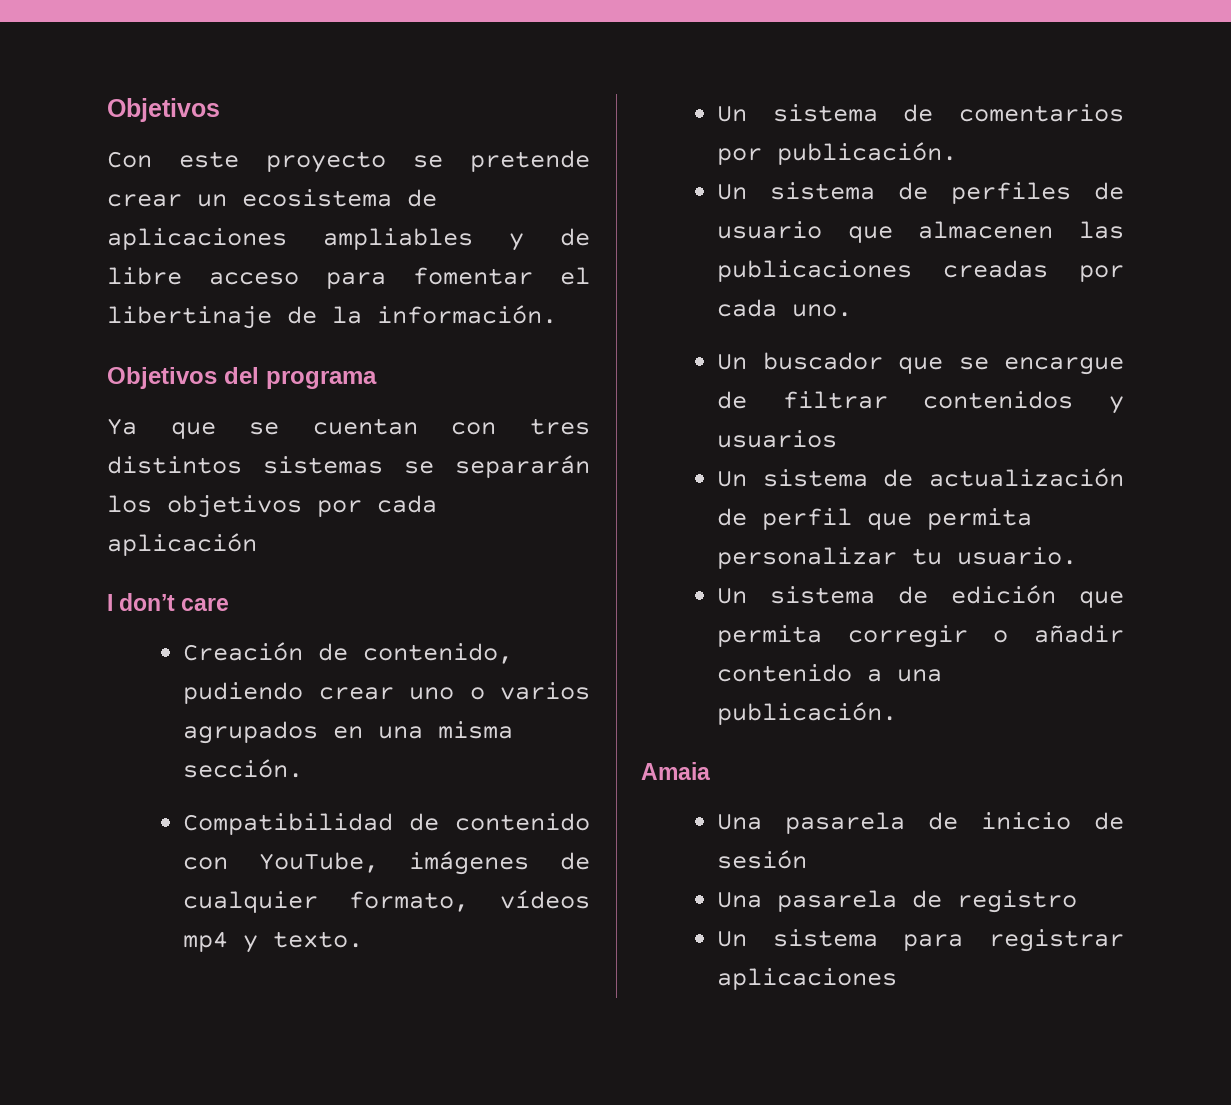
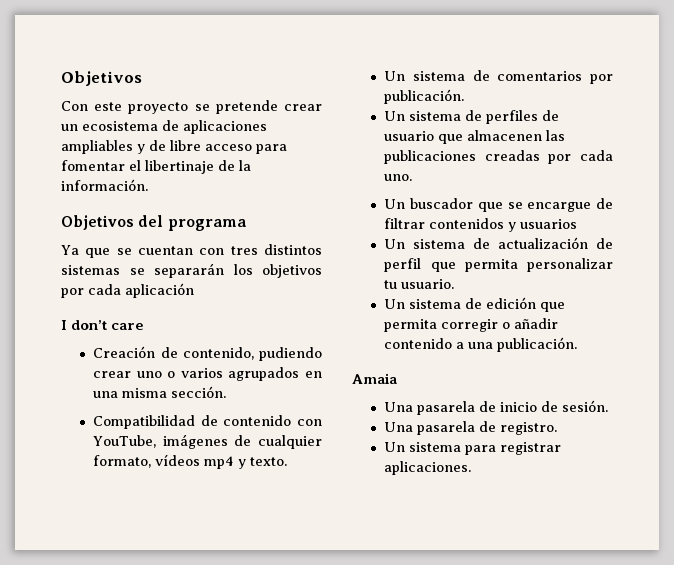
- Una pasarela de inicio de sesión
- Una pasarela de registro
+ Una pasarela de inicio de sesión.
+ Una pasarela de registro.
- Un sistema para registrar aplicaciones
+ Un sistema para registrar aplicaciones.

